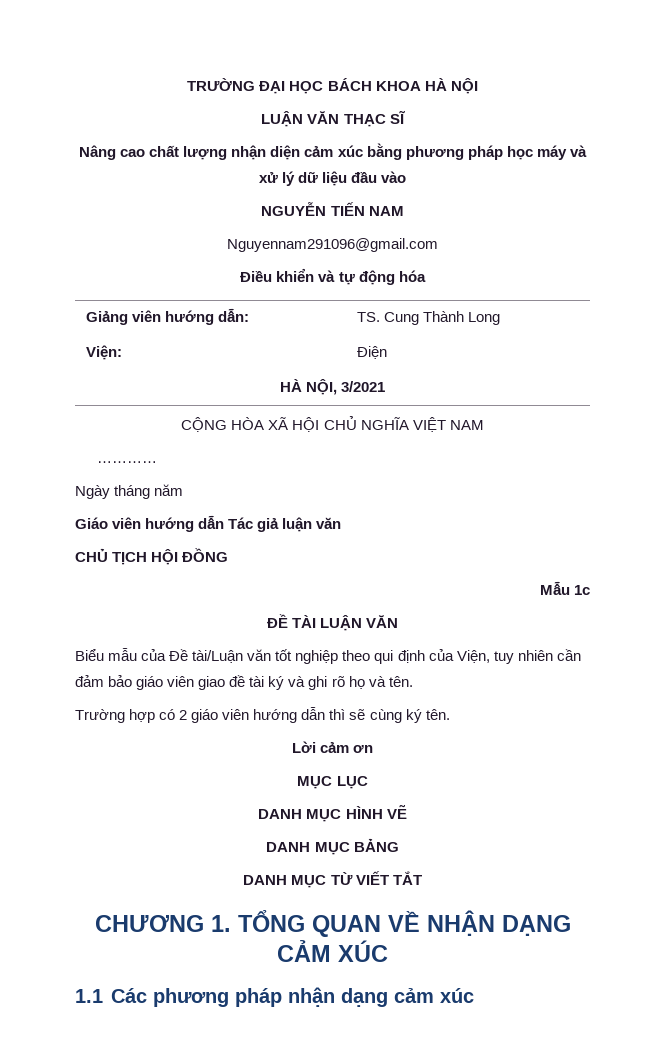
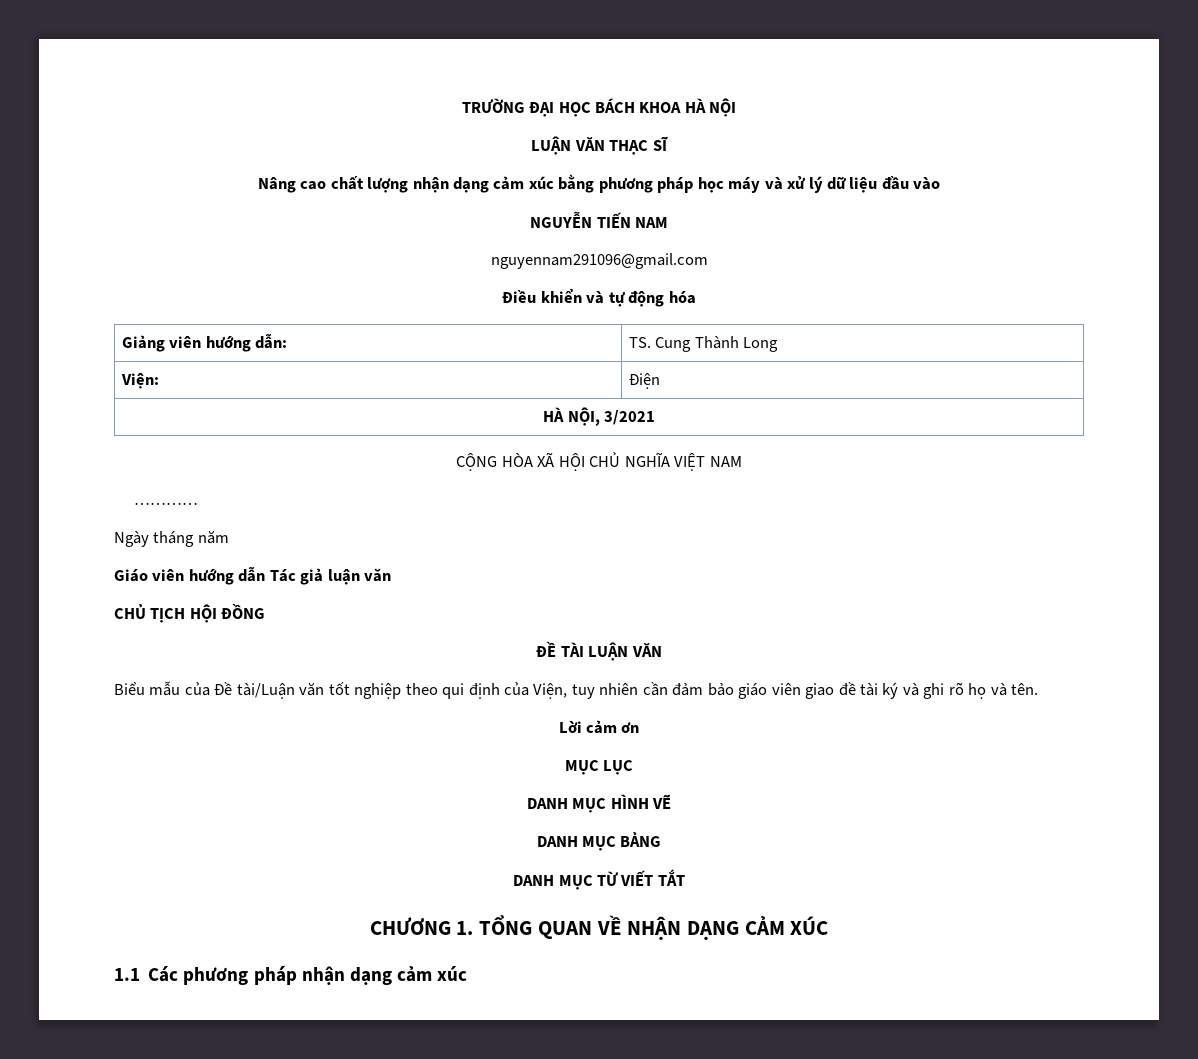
- Nâng cao chất lượng nhận diện cảm xúc bằng phương pháp học máy và xử lý dữ liệu đầu vào
+ Nâng cao chất lượng nhận dạng cảm xúc bằng phương pháp học máy và xử lý dữ liệu đầu vào
- Nguyennam291096@gmail.com
+ nguyennam291096@gmail.com
- Mẫu 1c
- Trường hợp có 2 giáo viên hướng dẫn thì sẽ cùng ký tên.

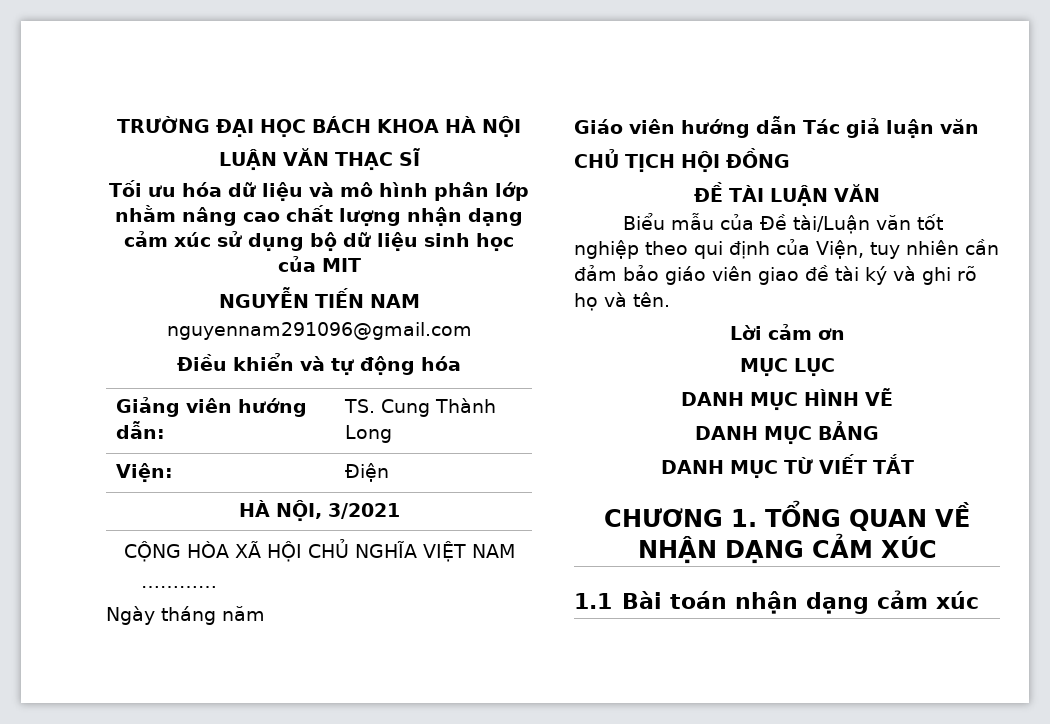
- Nâng cao chất lượng nhận dạng cảm xúc bằng phương pháp học máy và xử lý dữ liệu đầu vào
+ Tối ưu hóa dữ liệu và mô hình phân lớp nhằm nâng cao chất lượng nhận dạng cảm xúc sử dụng bộ dữ liệu sinh học của MIT
- 1.1 Các phương pháp nhận dạng cảm xúc
+ 1.1 Bài toán nhận dạng cảm xúc

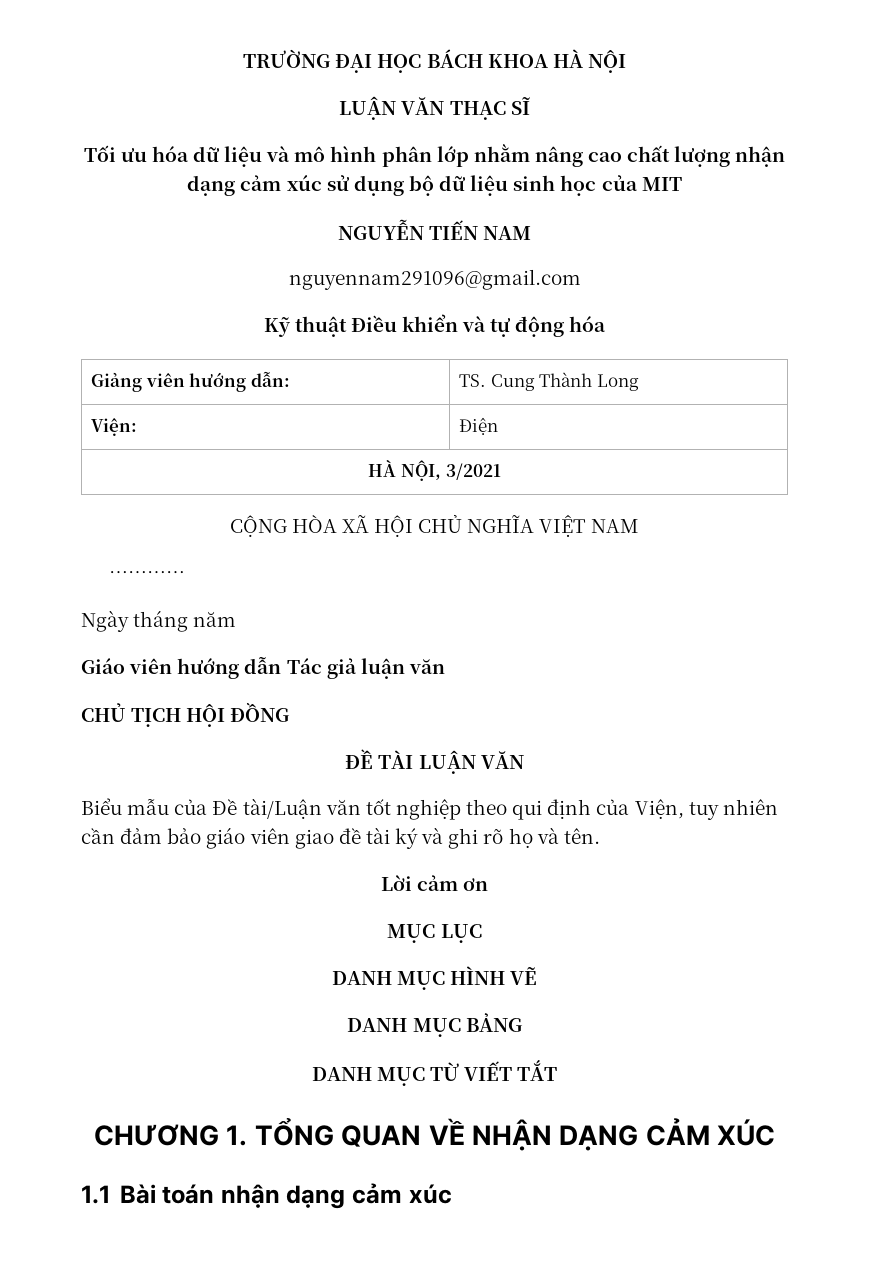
- Điều khiển và tự động hóa
+ Kỹ thuật Điều khiển và tự động hóa

